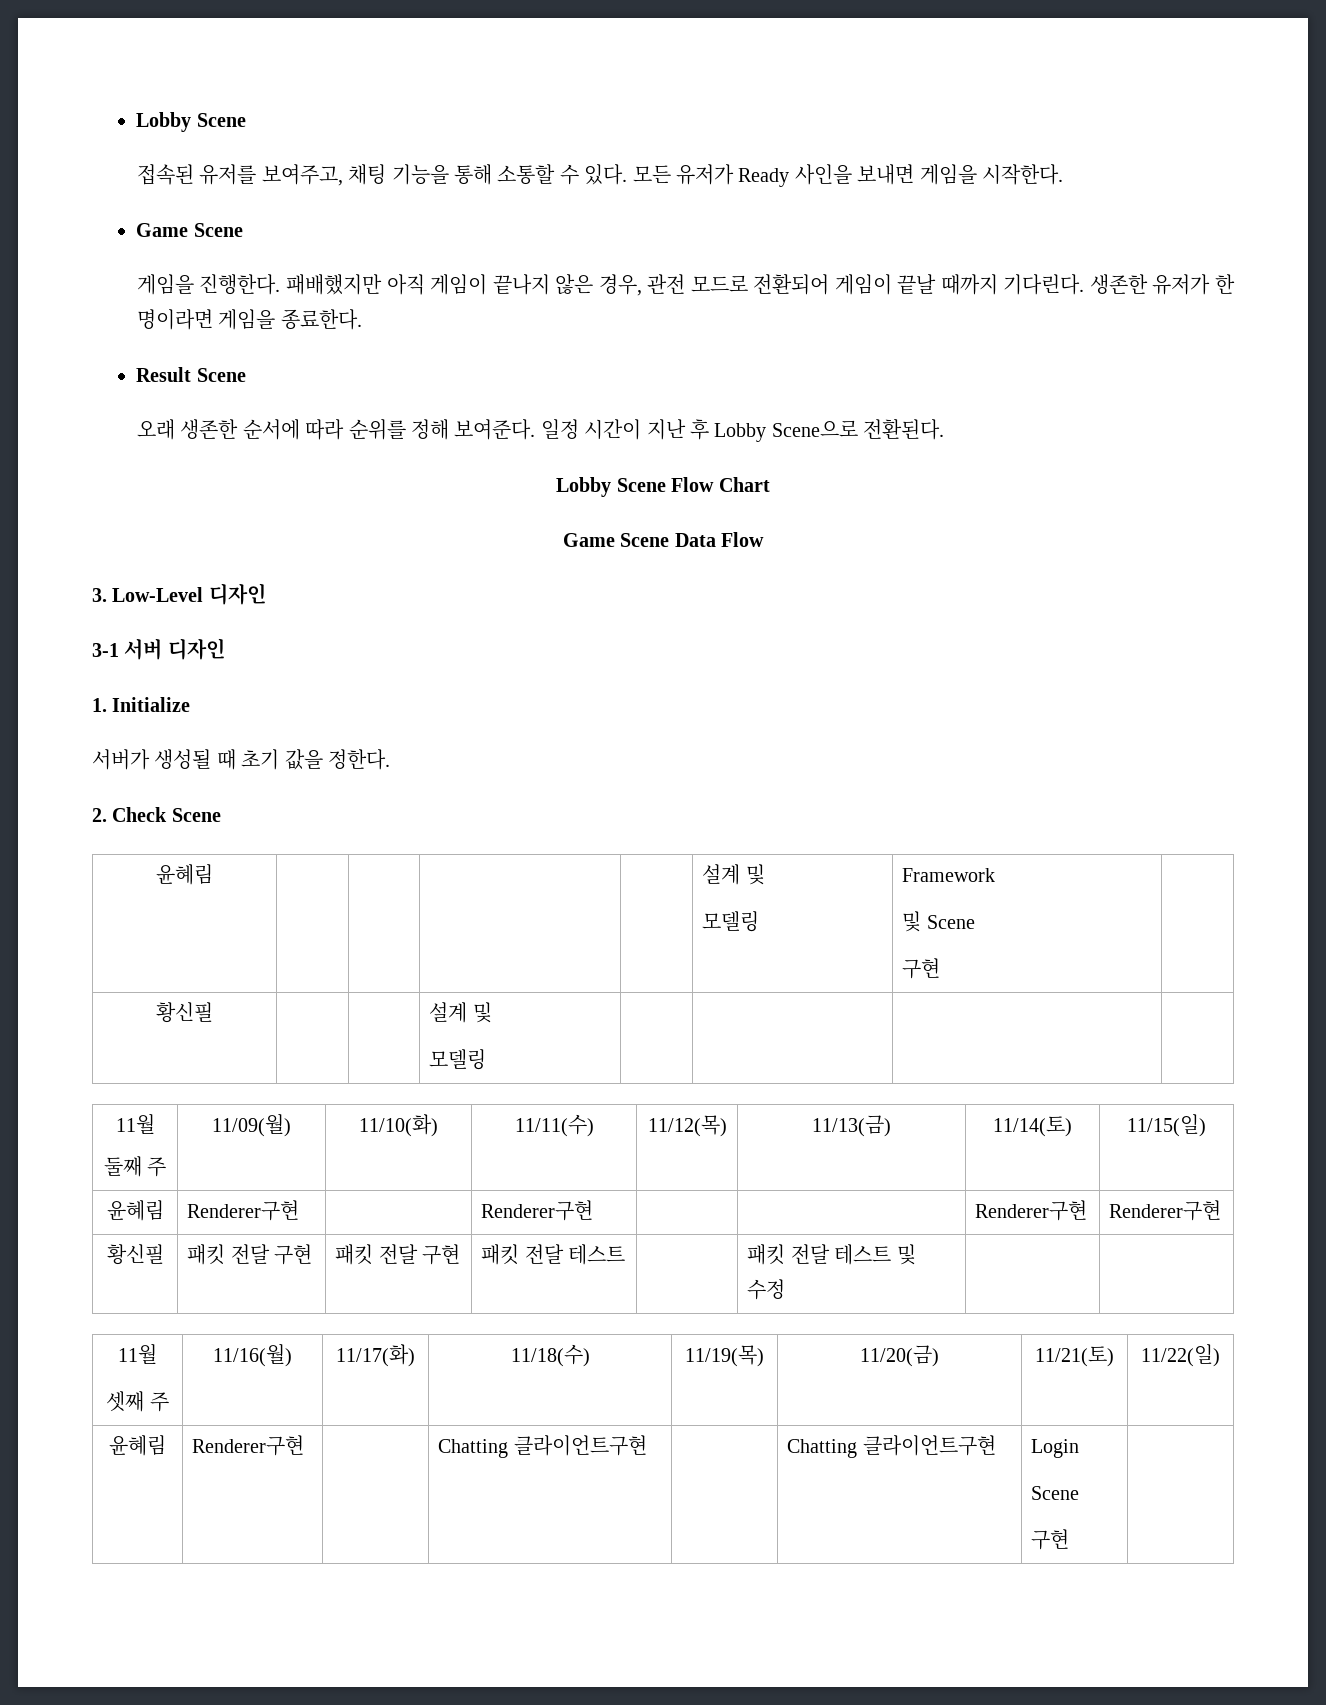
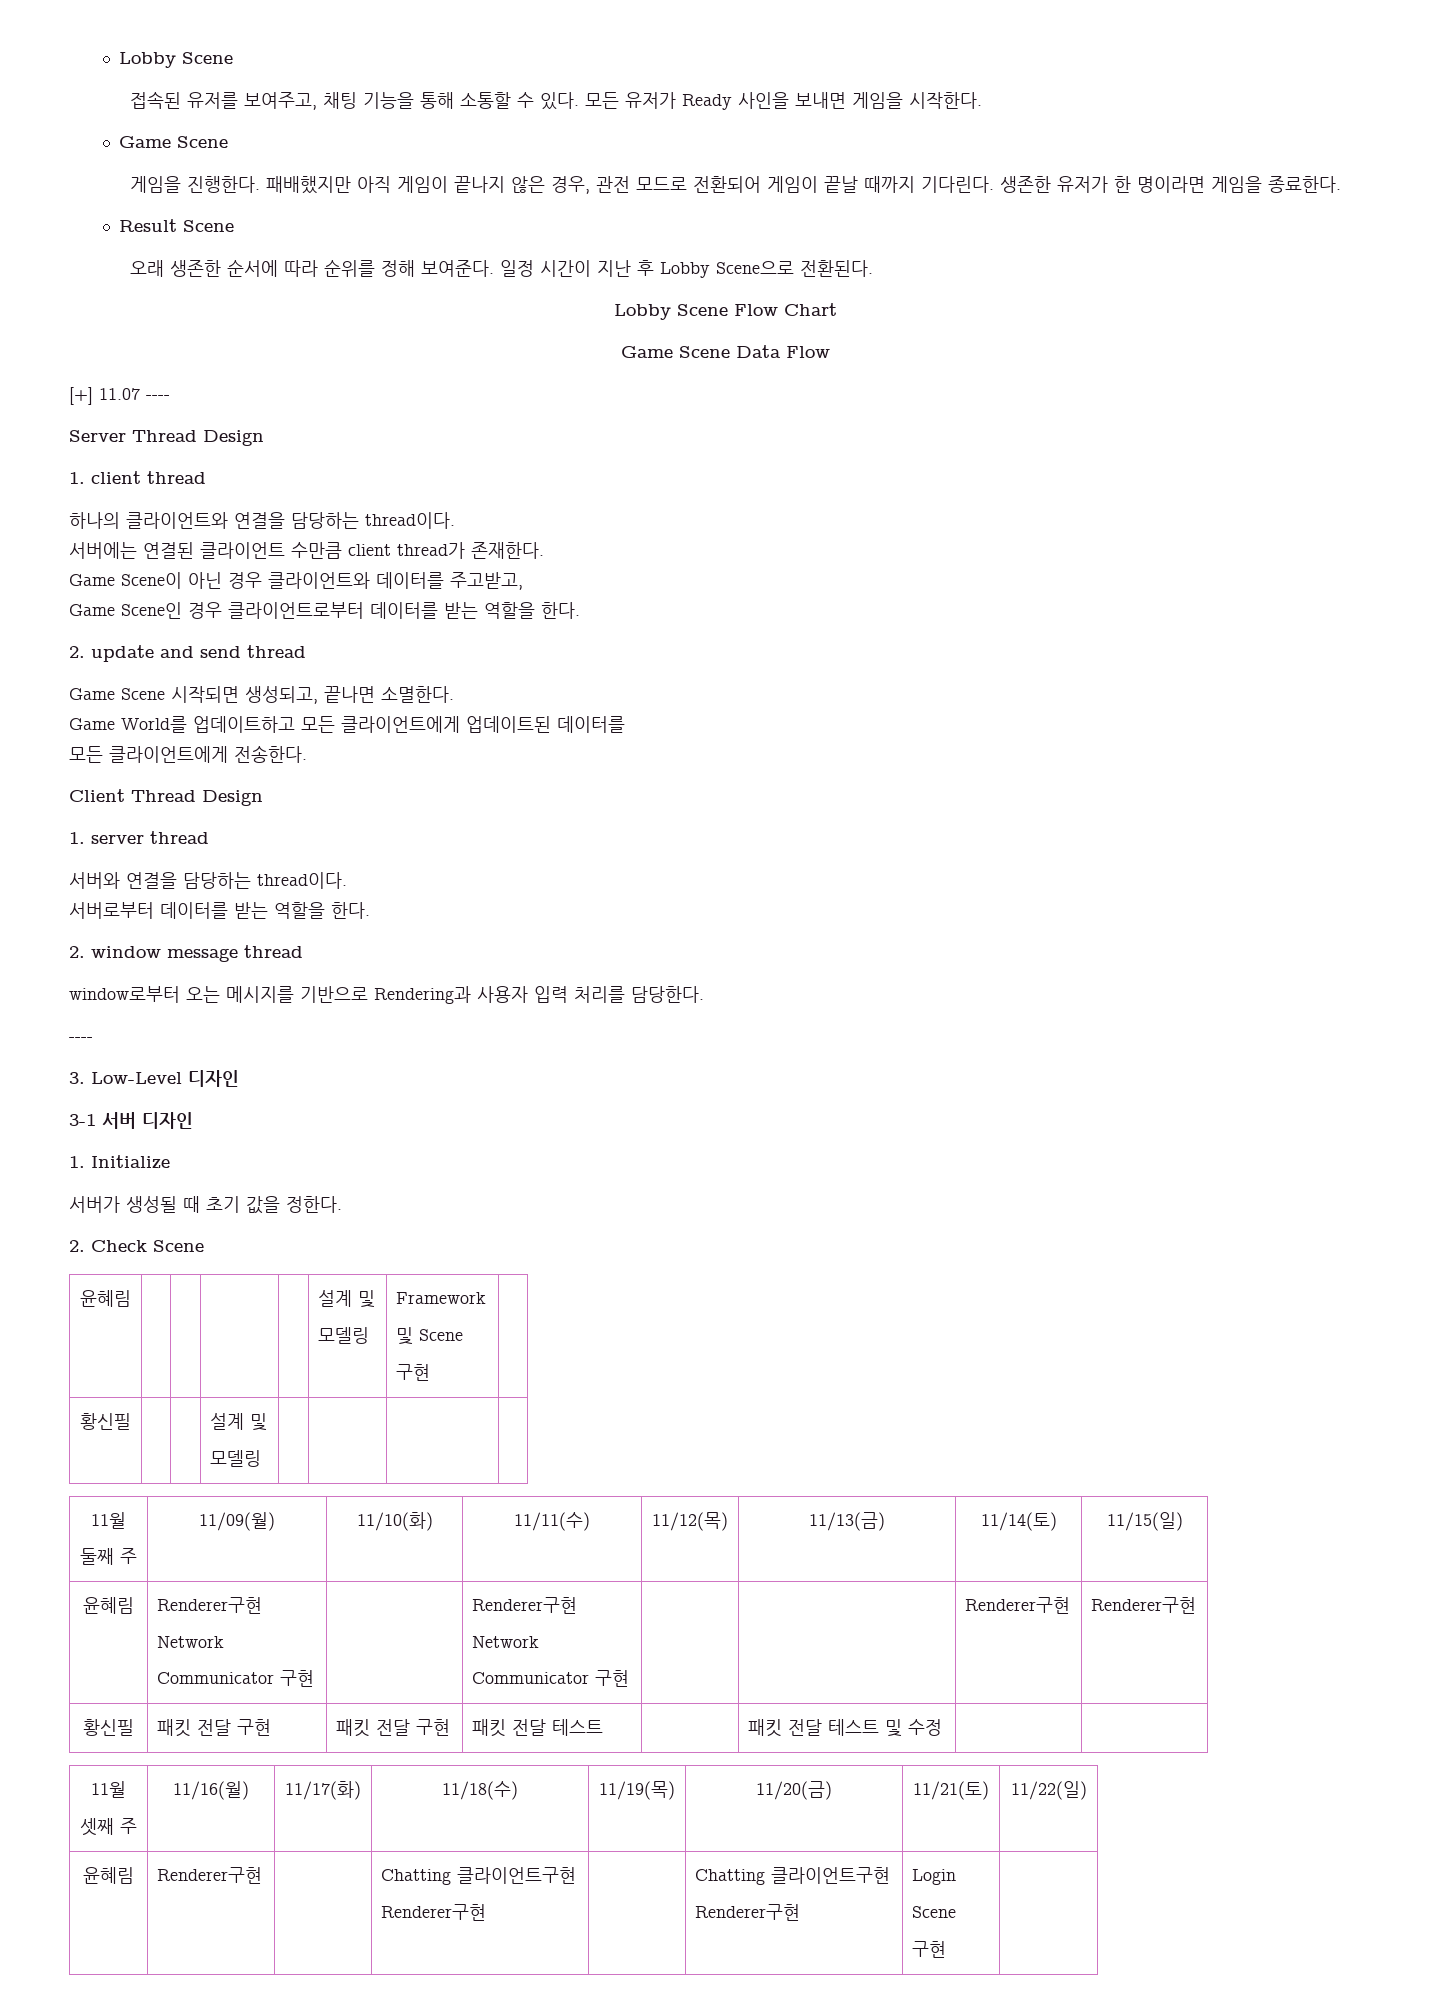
+ [+] 11.07 ----
+ Server Thread Design
+ 1. client thread
+ 하나의 클라이언트와 연결을 담당하는 thread이다.
+ 서버에는 연결된 클라이언트 수만큼 client thread가 존재한다.
+ Game Scene이 아닌 경우 클라이언트와 데이터를 주고받고,
+ Game Scene인 경우 클라이언트로부터 데이터를 받는 역할을 한다.
+ 2. update and send thread
+ Game Scene 시작되면 생성되고, 끝나면 소멸한다.
+ Game World를 업데이트하고 모든 클라이언트에게 업데이트된 데이터를
+ 모든 클라이언트에게 전송한다.
+ Client Thread Design
+ 1. server thread
+ 서버와 연결을 담당하는 thread이다.
+ 서버로부터 데이터를 받는 역할을 한다.
+ 2. window message thread
+ window로부터 오는 메시지를 기반으로 Rendering과 사용자 입력 처리를 담당한다.
+ ----
  황신필 | | | 설계 및
  모델링 | | | |
  11월
  둘째 주 | 11/09(월) | 11/10(화) | 11/11(수) | 11/12(목) | 11/13(금) | 11/14(토) | 11/15(일)
- 윤혜림 | Renderer구현 | | Renderer구현 | | | Renderer구현 | Renderer구현
+ 윤혜림 | Renderer구현
+ Network
+ Communicator 구현 | | Renderer구현
+ Network
+ Communicator 구현 | | | Renderer구현 | Renderer구현
- 윤혜림 | Renderer구현 | | Chatting 클라이언트구현 | | Chatting 클라이언트구현 | Login
+ 윤혜림 | Renderer구현 | | Chatting 클라이언트구현
+ Renderer구현 | | Chatting 클라이언트구현
+ Renderer구현 | Login

